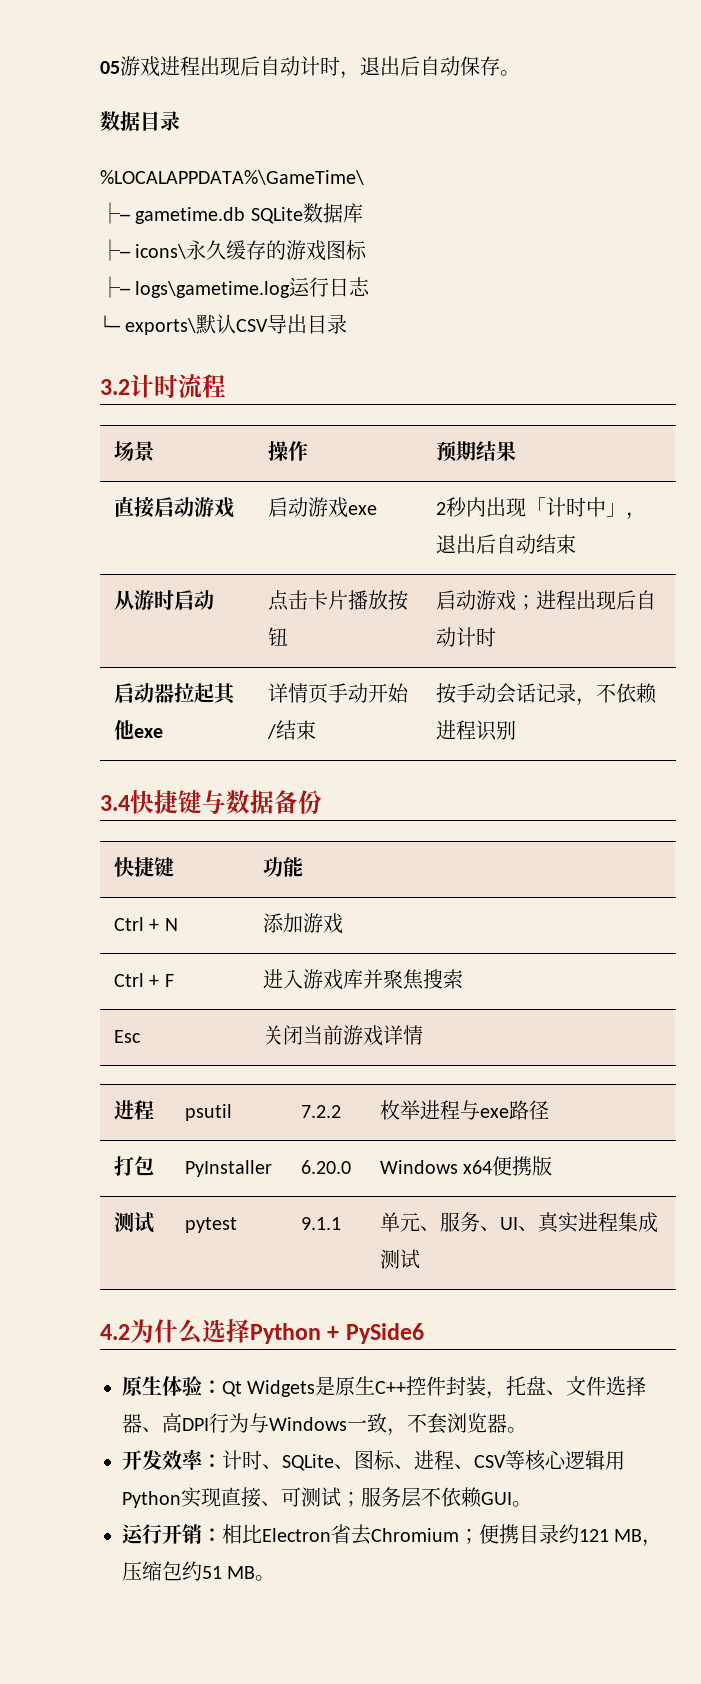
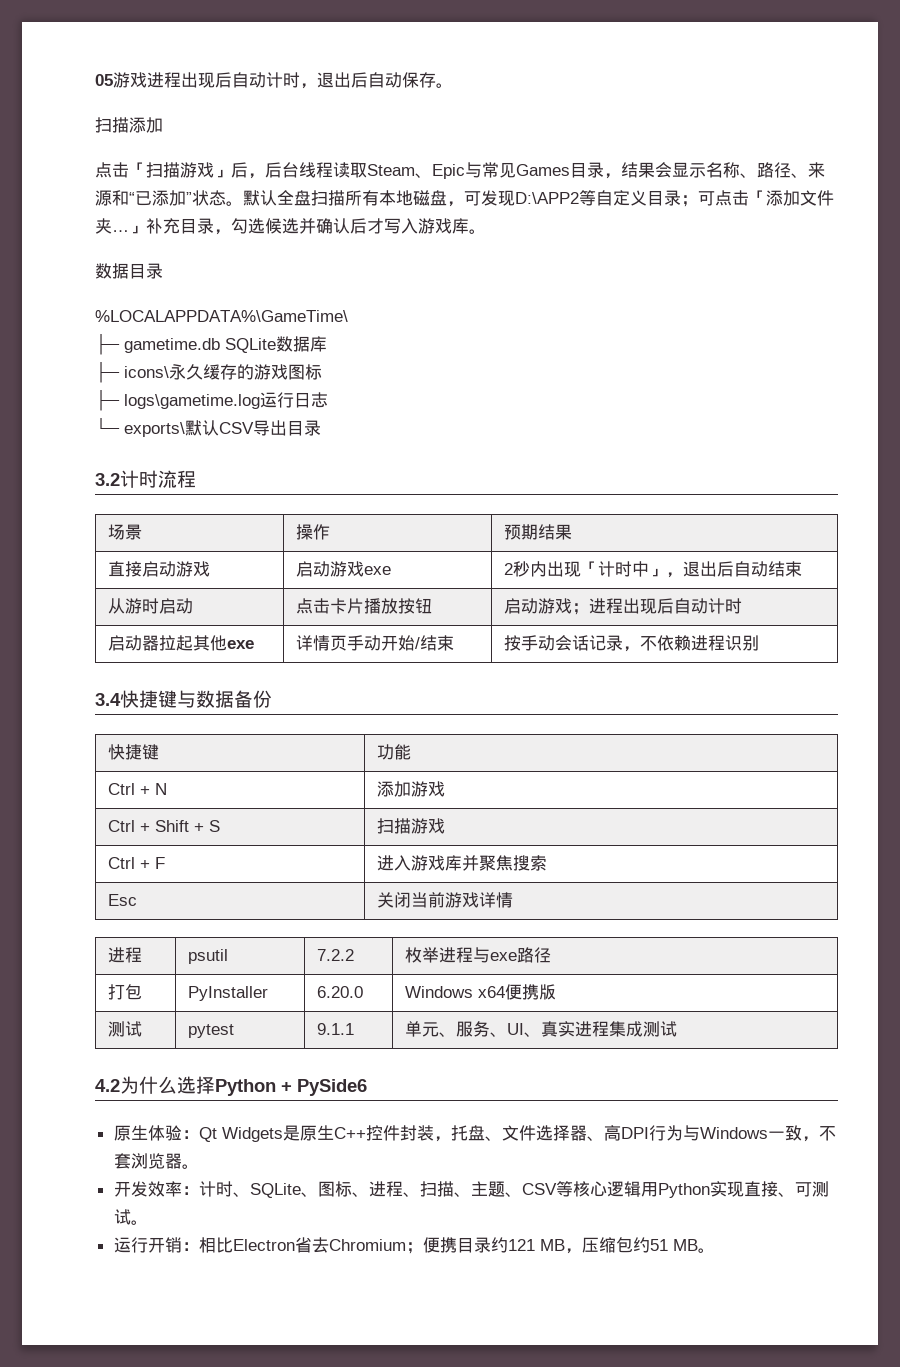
+ 扫描添加
+ 点击「扫描游戏」后，后台线程读取Steam、Epic与常见Games目录，结果会显示名称、路径、来源和“已添加”状态。默认全盘扫描所有本地磁盘，可发现D:\APP2等自定义目录；可点击「添加文件夹…」补充目录，勾选候选并确认后才写入游戏库。
+ Ctrl + Shift + S | 扫描游戏
- 开发效率：计时、SQLite、图标、进程、CSV等核心逻辑用Python实现直接、可测试；服务层不依赖GUI。
+ 开发效率：计时、SQLite、图标、进程、扫描、主题、CSV等核心逻辑用Python实现直接、可测试。

